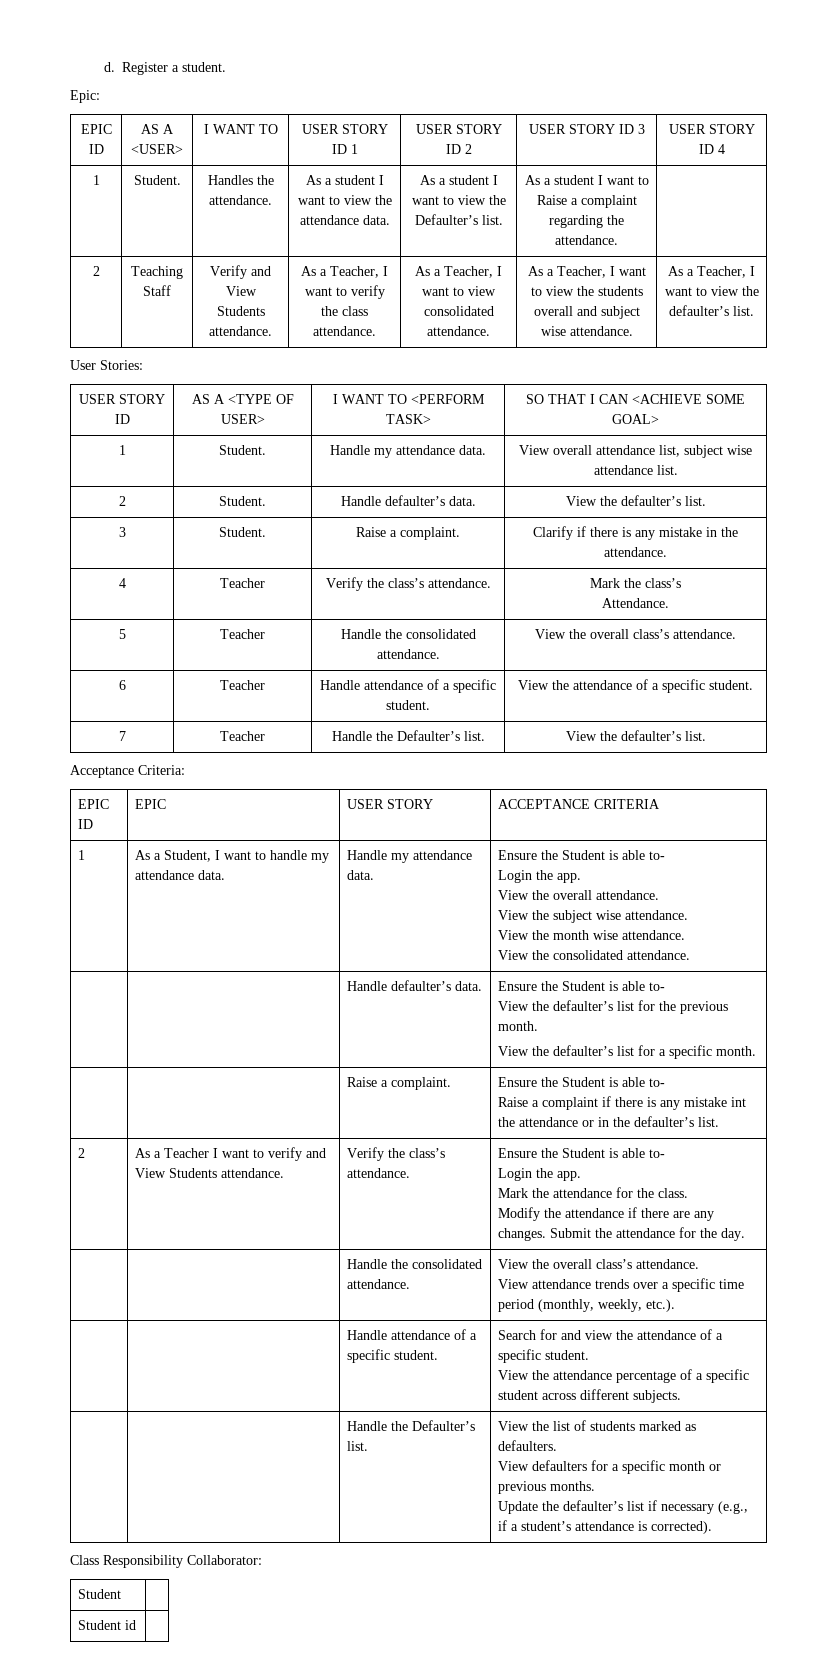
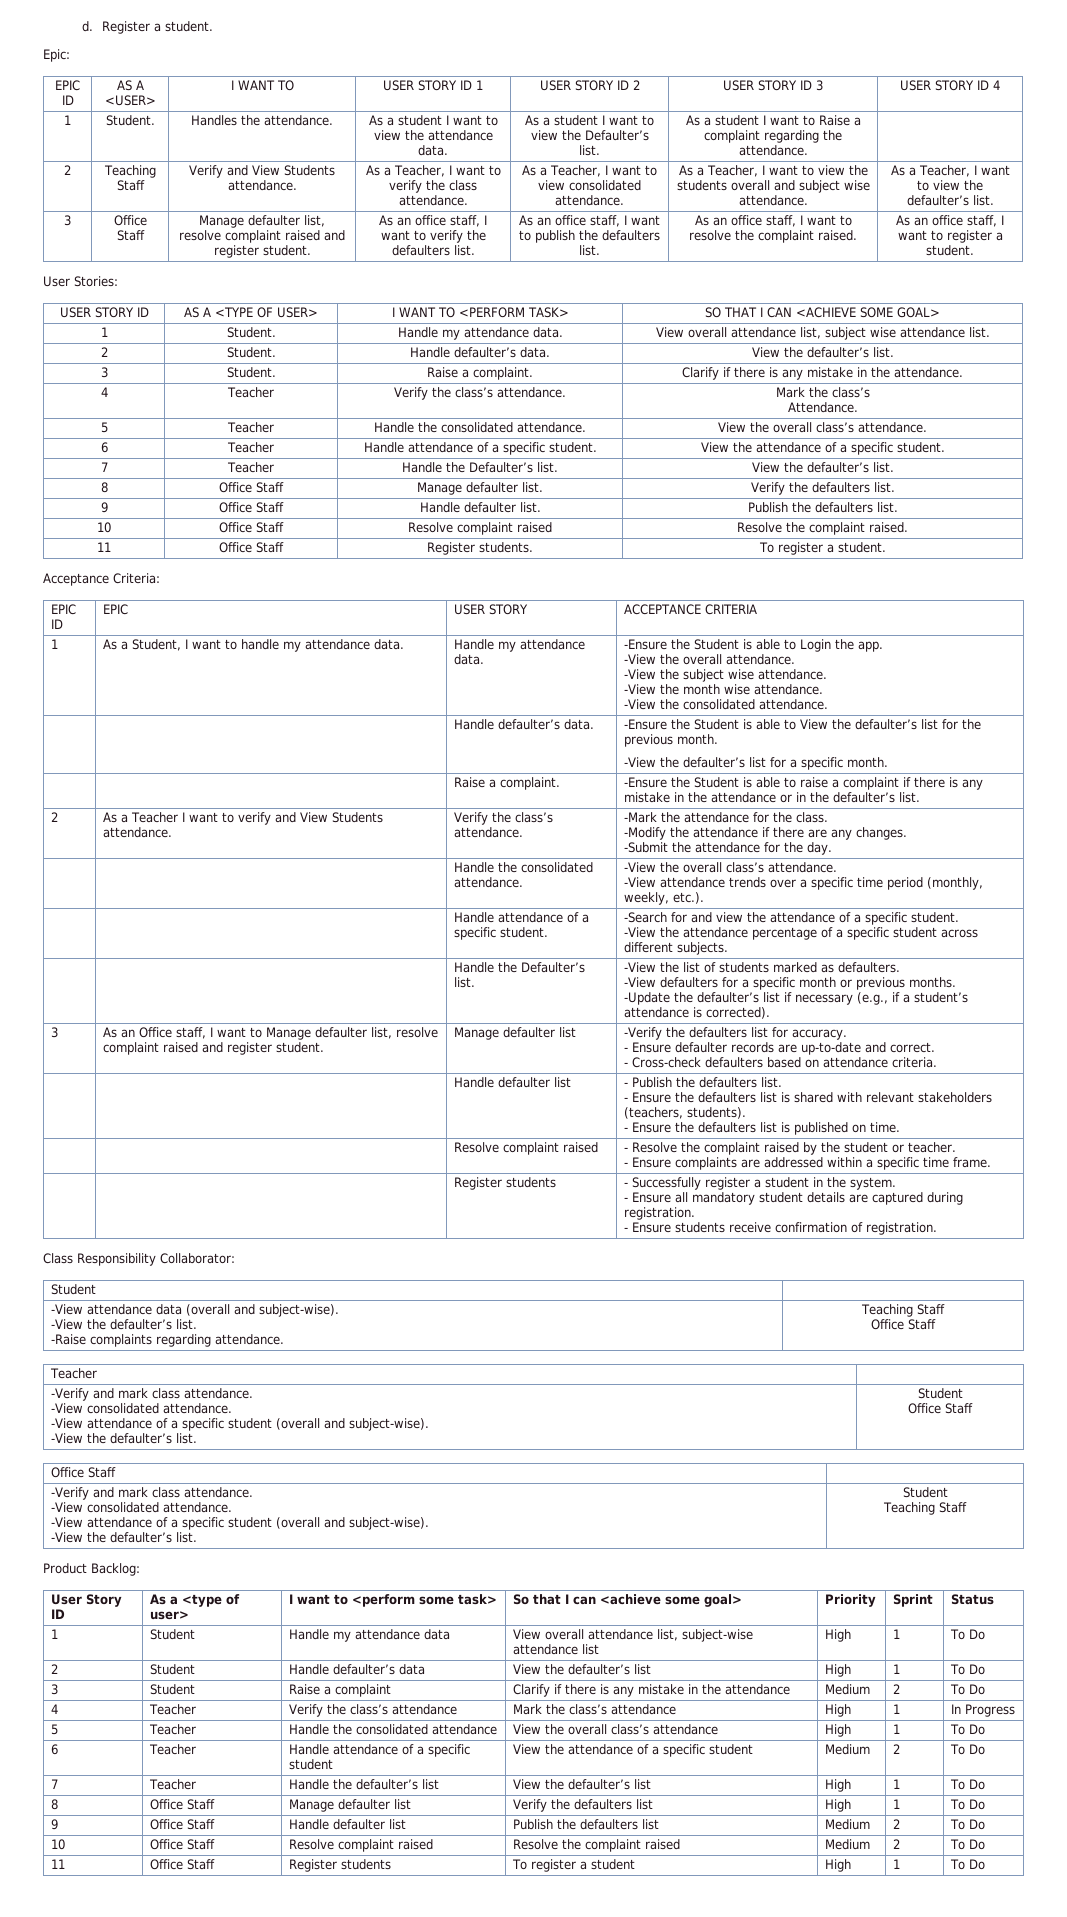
+ 3 | Office Staff | Manage defaulter list, resolve complaint raised and register student. | As an office staff, I want to verify the defaulters list. | As an office staff, I want to publish the defaulters list. | As an office staff, I want to resolve the complaint raised. | As an office staff, I want to register a student.
+ 8 | Office Staff | Manage defaulter list. | Verify the defaulters list.
+ 9 | Office Staff | Handle defaulter list. | Publish the defaulters list.
+ 10 | Office Staff | Resolve complaint raised | Resolve the complaint raised.
+ 11 | Office Staff | Register students. | To register a student.
- Handle my attendance data. | Ensure the Student is able to-
- Login the app.
- View the overall attendance.
+ Handle my attendance data. | -Ensure the Student is able to Login the app.
+ -View the overall attendance.
- View the subject wise attendance.
+ -View the subject wise attendance.
- View the month wise attendance.
+ -View the month wise attendance.
- View the consolidated attendance.
+ -View the consolidated attendance.
- | | Handle defaulter’s data. | Ensure the Student is able to-
- View the defaulter’s list for the previous month.
- View the defaulter’s list for a specific month.
+ | | Handle defaulter’s data. | -Ensure the Student is able to View the defaulter’s list for the previous month.
+ -View the defaulter’s list for a specific month.
- | | Raise a complaint. | Ensure the Student is able to-
- Raise a complaint if there is any mistake int the attendance or in the defaulter’s list.
+ | | Raise a complaint. | -Ensure the Student is able to raise a complaint if there is any mistake in the attendance or in the defaulter’s list.
- Verify the class’s attendance. | Ensure the Student is able to-
- Login the app.
- Mark the attendance for the class.
+ Verify the class’s attendance. | -Mark the attendance for the class.
- Modify the attendance if there are any changes. Submit the attendance for the day.
+ -Modify the attendance if there are any changes.
+ -Submit the attendance for the day.
- | | Handle the consolidated attendance. | View the overall class’s attendance.
- View attendance trends over a specific time period (monthly, weekly, etc.).
+ | | Handle the consolidated attendance. | -View the overall class’s attendance.
+ -View attendance trends over a specific time period (monthly, weekly, etc.).
- | | Handle attendance of a specific student. | Search for and view the attendance of a specific student.
- View the attendance percentage of a specific student across different subjects.
+ | | Handle attendance of a specific student. | -Search for and view the attendance of a specific student.
+ -View the attendance percentage of a specific student across different subjects.
- | | Handle the Defaulter’s list. | View the list of students marked as defaulters.
- View defaulters for a specific month or previous months.
- Update the defaulter’s list if necessary (e.g., if a student’s attendance is corrected).
+ | | Handle the Defaulter’s list. | -View the list of students marked as defaulters.
+ -View defaulters for a specific month or previous months.
+ -Update the defaulter’s list if necessary (e.g., if a student’s attendance is corrected).
+ 3 | As an Office staff, I want to Manage defaulter list, resolve complaint raised and register student. | Manage defaulter list | -Verify the defaulters list for accuracy.
+ - Ensure defaulter records are up-to-date and correct.
+ - Cross-check defaulters based on attendance criteria.
+ | | Handle defaulter list | - Publish the defaulters list.
+ - Ensure the defaulters list is shared with relevant stakeholders (teachers, students).
+ - Ensure the defaulters list is published on time.
+ | | Resolve complaint raised | - Resolve the complaint raised by the student or teacher.
+ - Ensure complaints are addressed within a specific time frame.
+ | | Register students | - Successfully register a student in the system.
+ - Ensure all mandatory student details are captured during registration.
+ - Ensure students receive confirmation of registration.
  Class Responsibility Collaborator:
  Student |
- Student id |
+ -View attendance data (overall and subject-wise).
+ -View the defaulter’s list.
+ -Raise complaints regarding attendance. | Teaching Staff
+ Office Staff
+ Teacher |
+ -Verify and mark class attendance.
+ -View consolidated attendance.
+ -View attendance of a specific student (overall and subject-wise).
+ -View the defaulter’s list. | Student
+ Office Staff
+ Office Staff |
+ -Verify and mark class attendance.
+ -View consolidated attendance.
+ -View attendance of a specific student (overall and subject-wise).
+ -View the defaulter’s list. | Student
+ Teaching Staff
+ Product Backlog:
+ User Story ID | As a <type of user> | I want to <perform some task> | So that I can <achieve some goal> | Priority | Sprint | Status
+ 1 | Student | Handle my attendance data | View overall attendance list, subject-wise attendance list | High | 1 | To Do
+ 2 | Student | Handle defaulter’s data | View the defaulter’s list | High | 1 | To Do
+ 3 | Student | Raise a complaint | Clarify if there is any mistake in the attendance | Medium | 2 | To Do
+ 4 | Teacher | Verify the class’s attendance | Mark the class’s attendance | High | 1 | In Progress
+ 5 | Teacher | Handle the consolidated attendance | View the overall class’s attendance | High | 1 | To Do
+ 6 | Teacher | Handle attendance of a specific student | View the attendance of a specific student | Medium | 2 | To Do
+ 7 | Teacher | Handle the defaulter’s list | View the defaulter’s list | High | 1 | To Do
+ 8 | Office Staff | Manage defaulter list | Verify the defaulters list | High | 1 | To Do
+ 9 | Office Staff | Handle defaulter list | Publish the defaulters list | Medium | 2 | To Do
+ 10 | Office Staff | Resolve complaint raised | Resolve the complaint raised | Medium | 2 | To Do
+ 11 | Office Staff | Register students | To register a student | High | 1 | To Do

